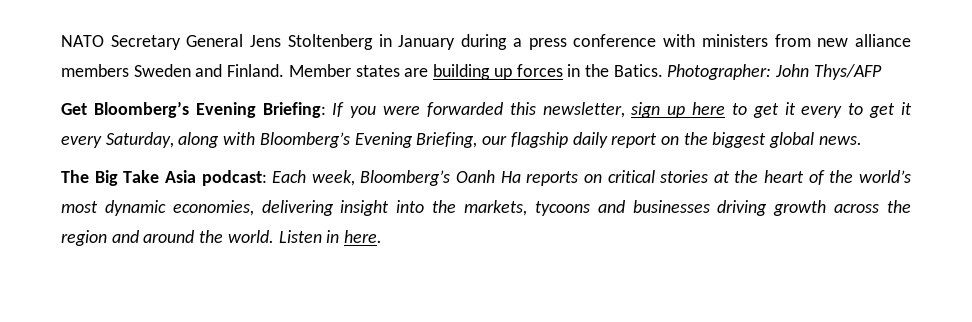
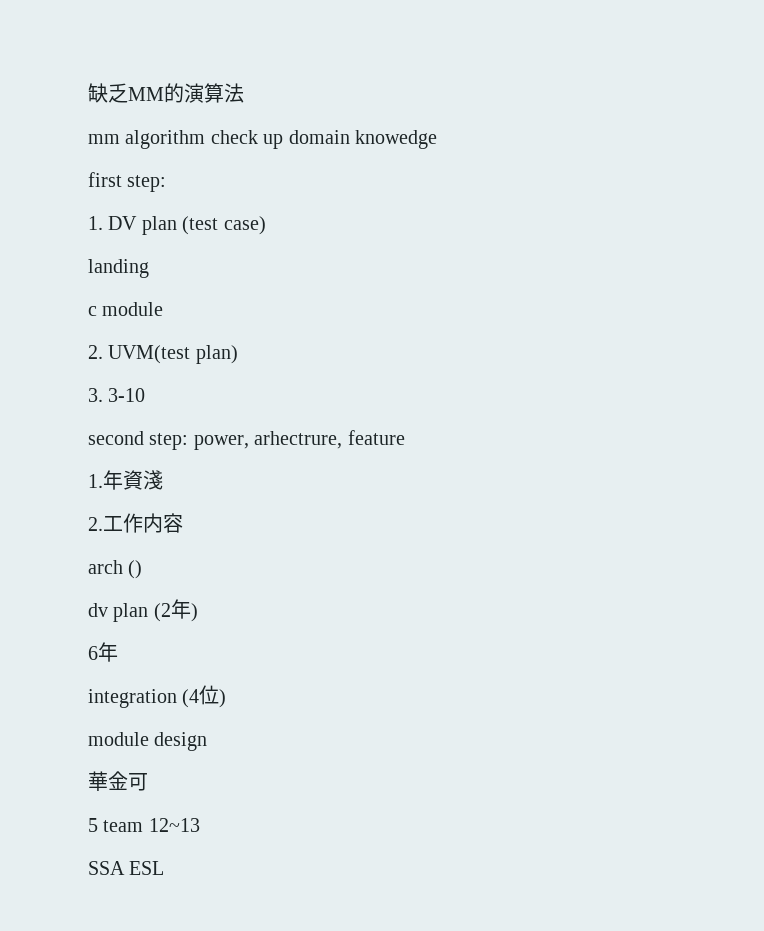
- NATO Secretary General Jens Stoltenberg in January during a press conference with ministers from new alliance members Sweden and Finland. Member states are building up forces in the Batics. Photographer: John Thys/AFP
- Get Bloomberg’s Evening Briefing: If you were forwarded this newsletter, sign up here to get it every to get it every Saturday, along with Bloomberg’s Evening Briefing, our flagship daily report on the biggest global news.
- The Big Take Asia podcast: Each week, Bloomberg’s Oanh Ha reports on critical stories at the heart of the world’s most dynamic economies, delivering insight into the markets, tycoons and businesses driving growth across the region and around the world. Listen in here.
+ 缺乏MM的演算法
+ mm algorithm check up domain knowedge
+ first step:
+ 1. DV plan (test case)
+ landing
+ c module
+ 2. UVM(test plan)
+ 3. 3-10
+ second step: power, arhectrure, feature
+ 1.年資淺
+ 2.工作内容
+ arch ()
+ dv plan (2年)
+ 6年
+ integration (4位)
+ module design
+ 華金可
+ 5 team 12~13
+ SSA ESL

